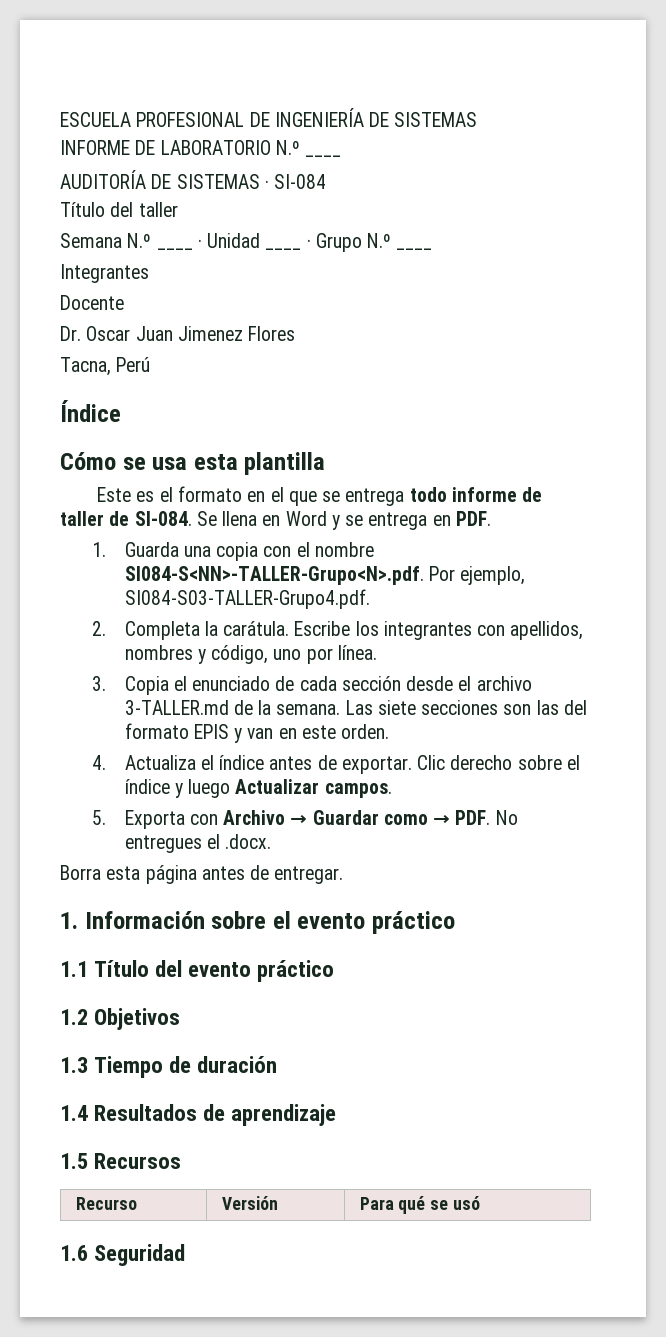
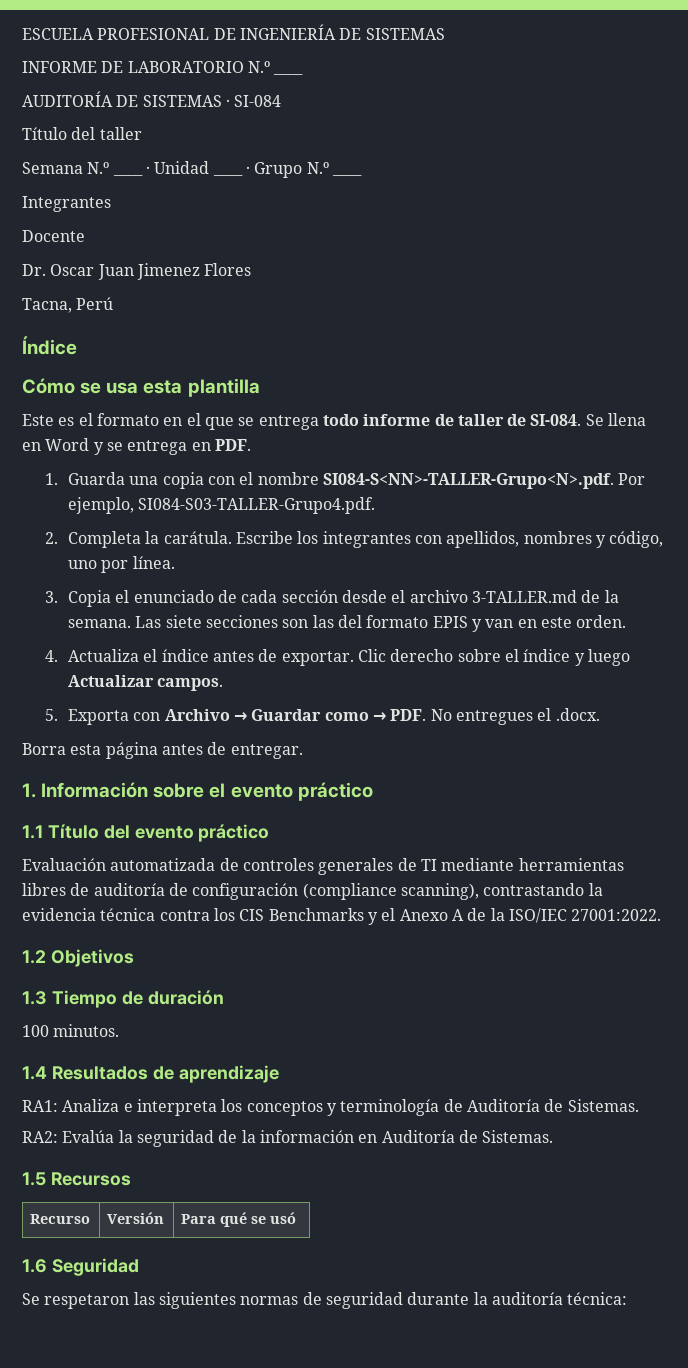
+ Evaluación automatizada de controles generales de TI mediante herramientas libres de auditoría de configuración (compliance scanning), contrastando la evidencia técnica contra los CIS Benchmarks y el Anexo A de la ISO/IEC 27001:2022.
+ 100 minutos.
+ RA1: Analiza e interpreta los conceptos y terminología de Auditoría de Sistemas.
+ RA2: Evalúa la seguridad de la información en Auditoría de Sistemas.
+ Se respetaron las siguientes normas de seguridad durante la auditoría técnica:

